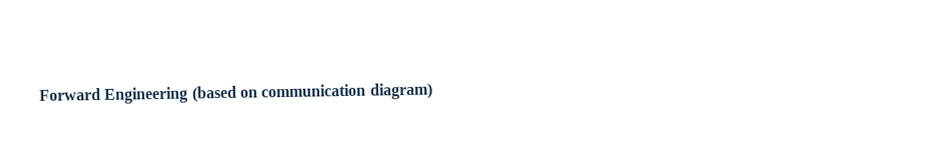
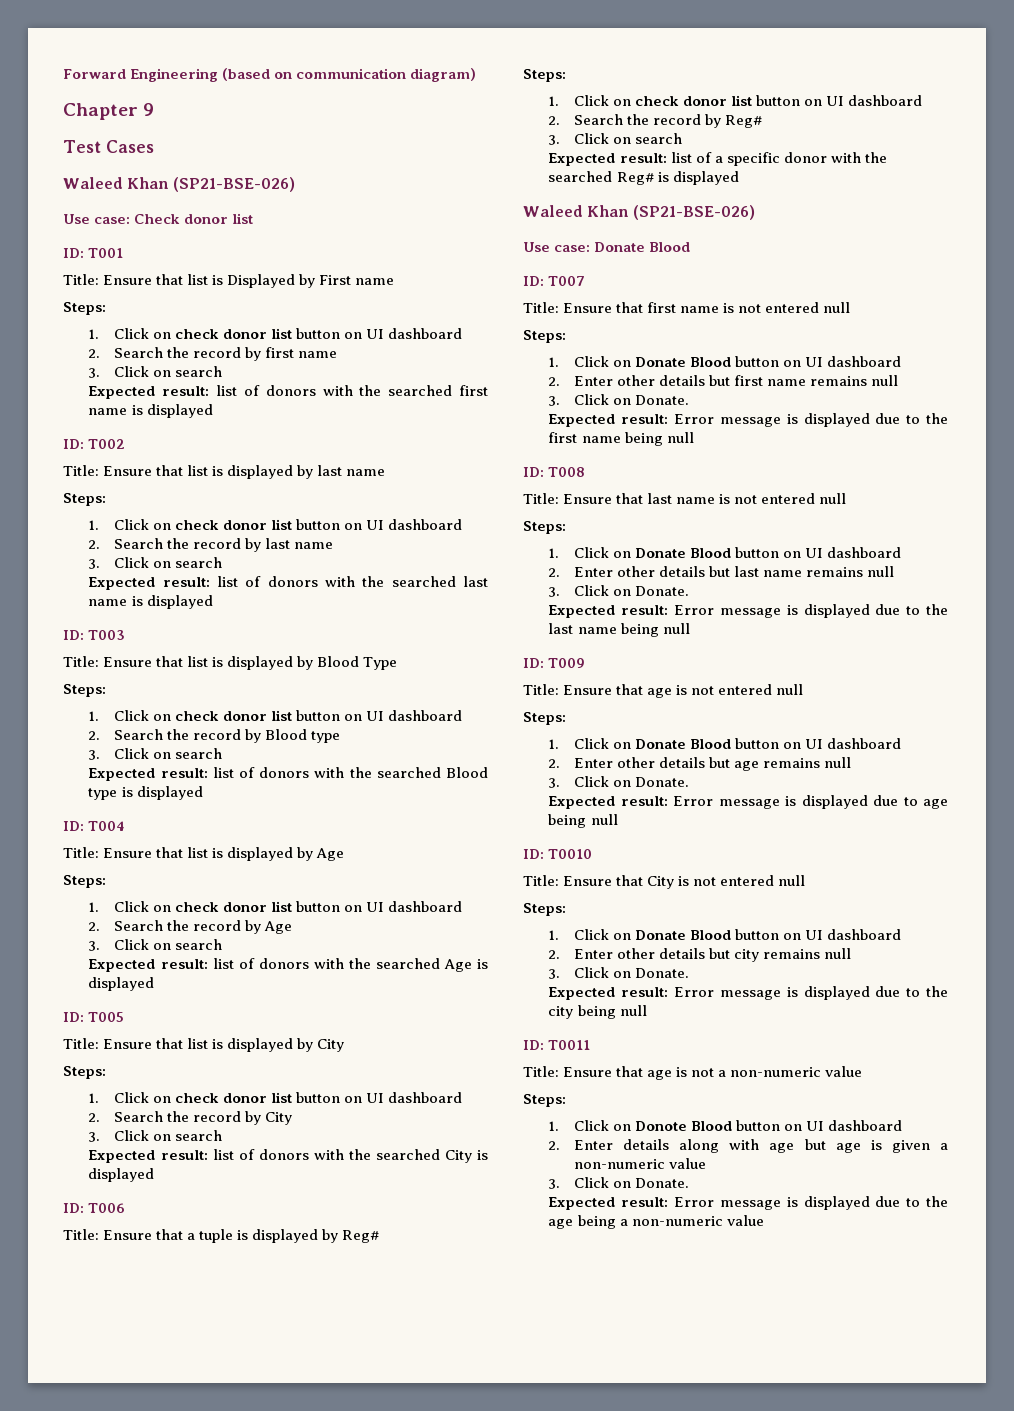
+ Chapter 9
+ Test Cases
+ Waleed Khan (SP21-BSE-026)
+ Use case: Check donor list
+ ID: T001
+ Title: Ensure that list is Displayed by First name
+ Steps:
+ 1. Click on check donor list button on UI dashboard
+ 2. Search the record by first name
+ 3. Click on search
+ Expected result: list of donors with the searched first name is displayed
+ ID: T002
+ Title: Ensure that list is displayed by last name
+ Steps:
+ 1. Click on check donor list button on UI dashboard
+ 2. Search the record by last name
+ 3. Click on search
+ Expected result: list of donors with the searched last name is displayed
+ ID: T003
+ Title: Ensure that list is displayed by Blood Type
+ Steps:
+ 1. Click on check donor list button on UI dashboard
+ 2. Search the record by Blood type
+ 3. Click on search
+ Expected result: list of donors with the searched Blood type is displayed
+ ID: T004
+ Title: Ensure that list is displayed by Age
+ Steps:
+ 1. Click on check donor list button on UI dashboard
+ 2. Search the record by Age
+ 3. Click on search
+ Expected result: list of donors with the searched Age is displayed
+ ID: T005
+ Title: Ensure that list is displayed by City
+ Steps:
+ 1. Click on check donor list button on UI dashboard
+ 2. Search the record by City
+ 3. Click on search
+ Expected result: list of donors with the searched City is displayed
+ ID: T006
+ Title: Ensure that a tuple is displayed by Reg#
+ Steps:
+ 1. Click on check donor list button on UI dashboard
+ 2. Search the record by Reg#
+ 3. Click on search
+ Expected result: list of a specific donor with the searched Reg# is displayed
+ Waleed Khan (SP21-BSE-026)
+ Use case: Donate Blood
+ ID: T007
+ Title: Ensure that first name is not entered null
+ Steps:
+ 1. Click on Donate Blood button on UI dashboard
+ 2. Enter other details but first name remains null
+ 3. Click on Donate.
+ Expected result: Error message is displayed due to the first name being null
+ ID: T008
+ Title: Ensure that last name is not entered null
+ Steps:
+ 1. Click on Donate Blood button on UI dashboard
+ 2. Enter other details but last name remains null
+ 3. Click on Donate.
+ Expected result: Error message is displayed due to the last name being null
+ ID: T009
+ Title: Ensure that age is not entered null
+ Steps:
+ 1. Click on Donate Blood button on UI dashboard
+ 2. Enter other details but age remains null
+ 3. Click on Donate.
+ Expected result: Error message is displayed due to age being null
+ ID: T0010
+ Title: Ensure that City is not entered null
+ Steps:
+ 1. Click on Donate Blood button on UI dashboard
+ 2. Enter other details but city remains null
+ 3. Click on Donate.
+ Expected result: Error message is displayed due to the city being null
+ ID: T0011
+ Title: Ensure that age is not a non-numeric value
+ Steps:
+ 1. Click on Donote Blood button on UI dashboard
+ 2. Enter details along with age but age is given a non-numeric value
+ 3. Click on Donate.
+ Expected result: Error message is displayed due to the age being a non-numeric value

